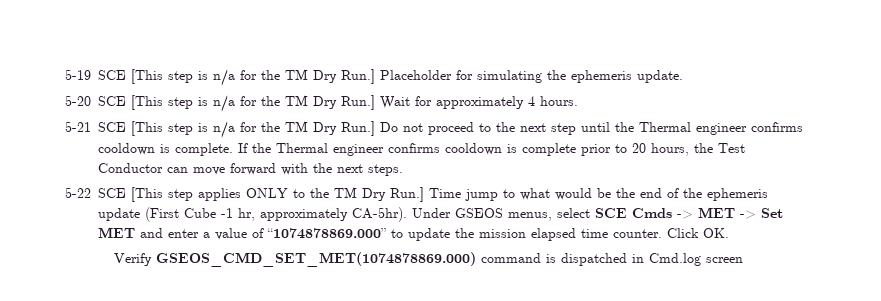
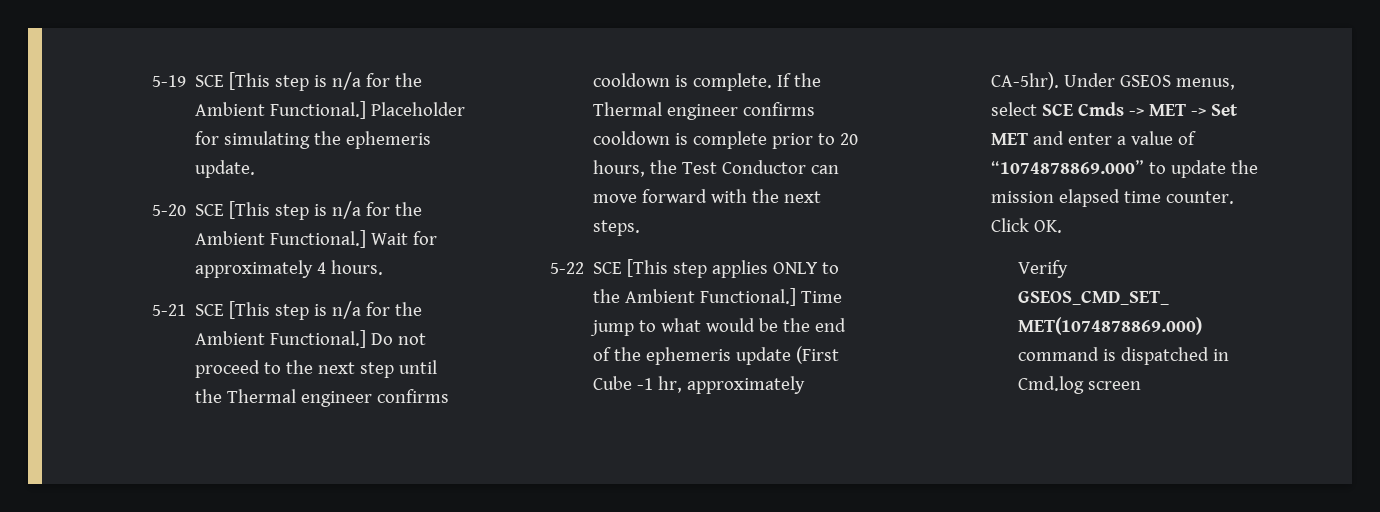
- 5-19 SCE [This step is n/a for the TM Dry Run.] Placeholder for simulating the ephemeris update.
+ 5-19 SCE [This step is n/a for the Ambient Functional.] Placeholder for simulating the ephemeris update.
- 5-20 SCE [This step is n/a for the TM Dry Run.] Wait for approximately 4 hours.
+ 5-20 SCE [This step is n/a for the Ambient Functional.] Wait for approximately 4 hours.
- 5-21 SCE [This step is n/a for the TM Dry Run.] Do not proceed to the next step until the Thermal engineer confirms cooldown is complete.
+ 5-21 SCE [This step is n/a for the Ambient Functional.] Do not proceed to the next step until the Thermal engineer confirms cooldown is complete.
- 5-22 SCE [This step applies ONLY to the TM Dry Run.] Time jump to what would be the end of the ephemeris update (First Cube -1 hr, approximately CA-5hr).
+ 5-22 SCE [This step applies ONLY to the Ambient Functional.] Time jump to what would be the end of the ephemeris update (First Cube -1 hr, approximately CA-5hr).

